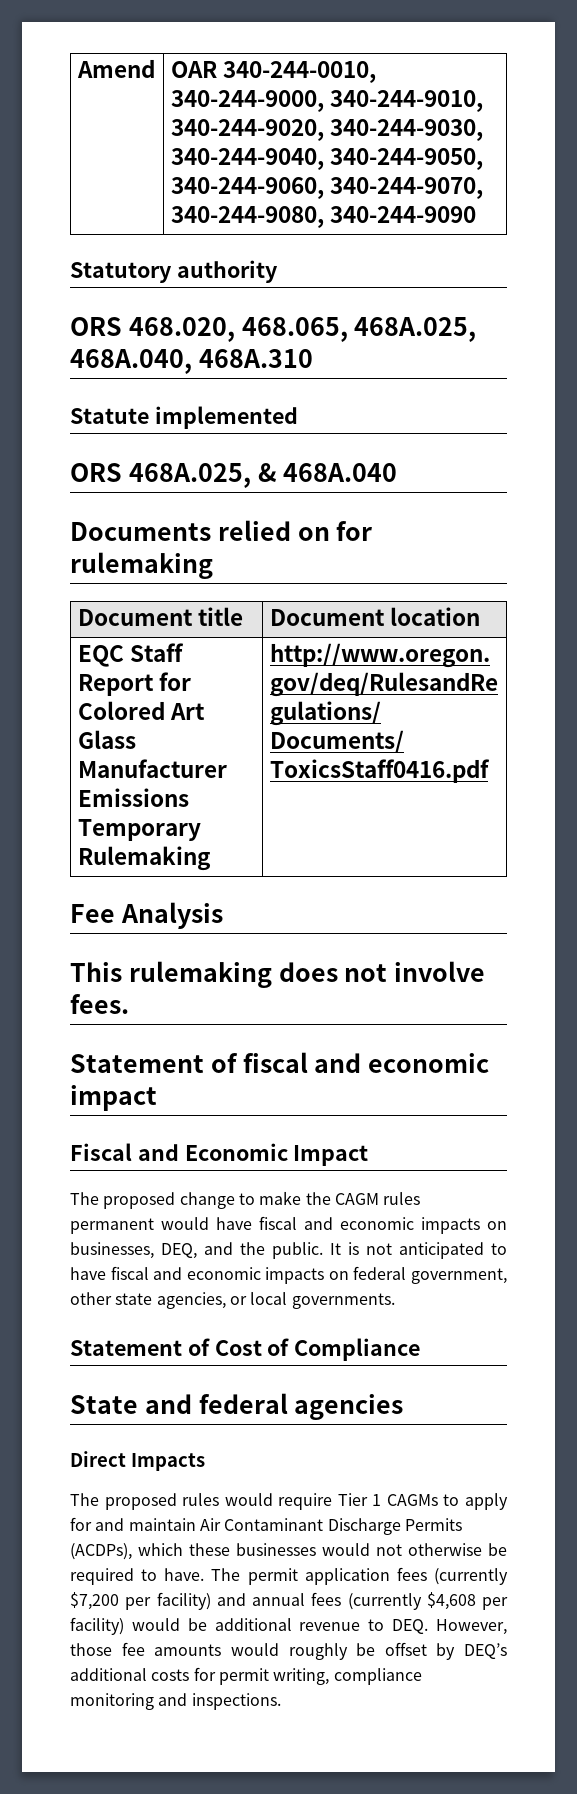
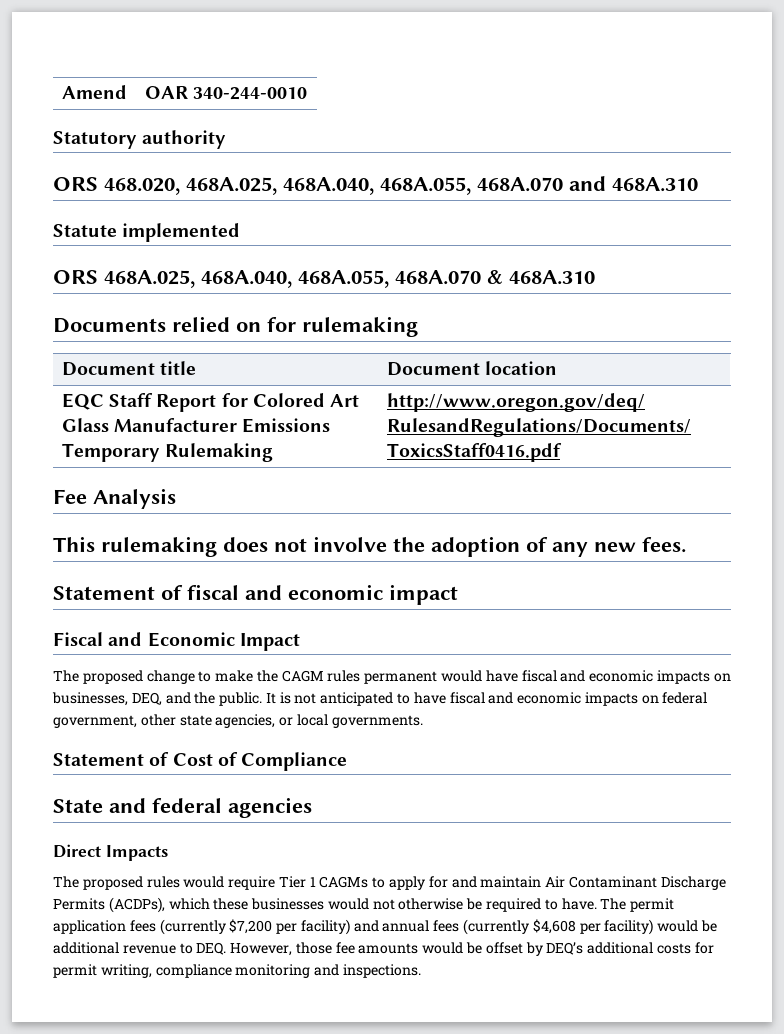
- Amend | OAR 340-244-0010, 340-244-9000, 340-244-9010, 340-244-9020, 340-244-9030, 340-244-9040, 340-244-9050, 340-244-9060, 340-244-9070, 340-244-9080, 340-244-9090
+ Amend | OAR 340-244-0010
- ORS 468.020, 468.065, 468A.025, 468A.040, 468A.310
+ ORS 468.020, 468A.025, 468A.040, 468A.055, 468A.070 and 468A.310
- ORS 468A.025, & 468A.040
+ ORS 468A.025, 468A.040, 468A.055, 468A.070 & 468A.310
- This rulemaking does not involve fees.
+ This rulemaking does not involve the adoption of any new fees.
- The permit application fees (currently $7,200 per facility) and annual fees (currently $4,608 per facility) would be additional revenue to DEQ. However, those fee amounts would roughly be offset by DEQ’s additional costs for permit writing, compliance monitoring and inspections.
+ The permit application fees (currently $7,200 per facility) and annual fees (currently $4,608 per facility) would be additional revenue to DEQ. However, those fee amounts would be offset by DEQ’s additional costs for permit writing, compliance monitoring and inspections.

